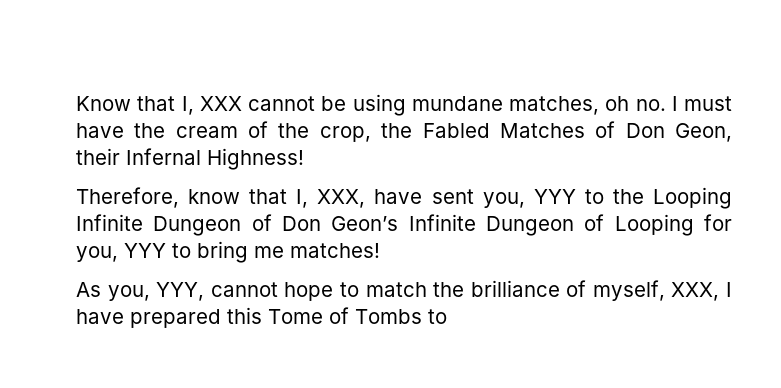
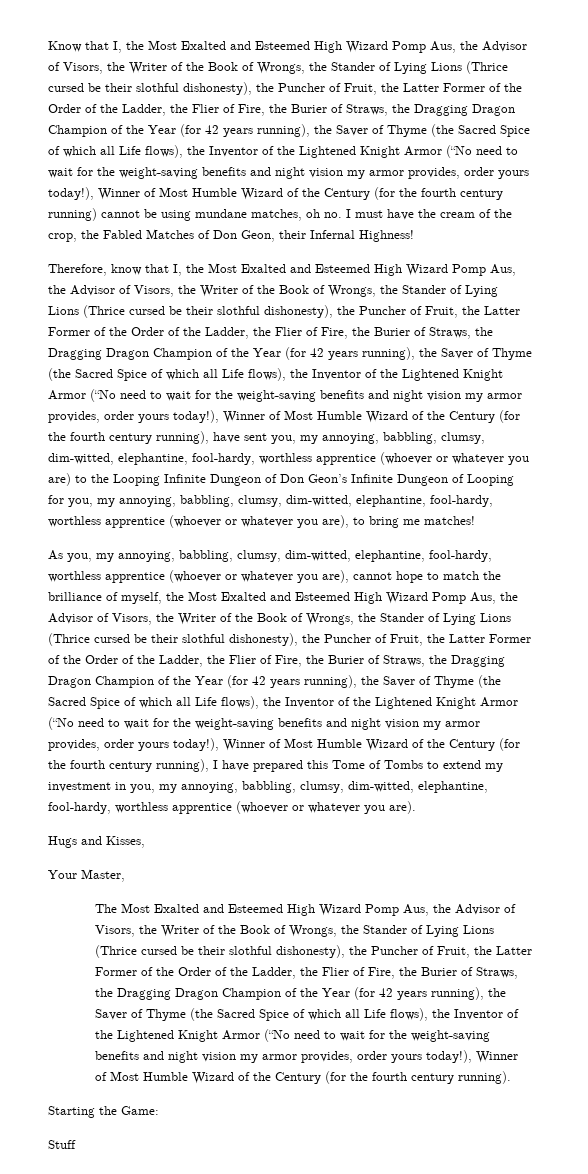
- Know that I, XXX cannot be using mundane matches, oh no. I must have the cream of the crop, the Fabled Matches of Don Geon, their Infernal Highness!
+ Know that I, the Most Exalted and Esteemed High Wizard Pomp Aus, the Advisor of Visors, the Writer of the Book of Wrongs, the Stander of Lying Lions (Thrice cursed be their slothful dishonesty), the Puncher of Fruit, the Latter Former of the Order of the Ladder, the Flier of Fire, the Burier of Straws, the Dragging Dragon Champion of the Year (for 42 years running), the Saver of Thyme (the Sacred Spice of which all Life flows), the Inventor of the Lightened Knight Armor (“No need to wait for the weight-saving benefits and night vision my armor provides, order yours today!), Winner of Most Humble Wizard of the Century (for the fourth century running) cannot be using mundane matches, oh no. I must have the cream of the crop, the Fabled Matches of Don Geon, their Infernal Highness!
- Therefore, know that I, XXX, have sent you, YYY to the Looping Infinite Dungeon of Don Geon’s Infinite Dungeon of Looping for you, YYY to bring me matches!
+ Therefore, know that I, the Most Exalted and Esteemed High Wizard Pomp Aus, the Advisor of Visors, the Writer of the Book of Wrongs, the Stander of Lying Lions (Thrice cursed be their slothful dishonesty), the Puncher of Fruit, the Latter Former of the Order of the Ladder, the Flier of Fire, the Burier of Straws, the Dragging Dragon Champion of the Year (for 42 years running), the Saver of Thyme (the Sacred Spice of which all Life flows), the Inventor of the Lightened Knight Armor (“No need to wait for the weight-saving benefits and night vision my armor provides, order yours today!), Winner of Most Humble Wizard of the Century (for the fourth century running), have sent you, my annoying, babbling, clumsy, dim-witted, elephantine, fool-hardy, worthless apprentice (whoever or whatever you are) to the Looping Infinite Dungeon of Don Geon’s Infinite Dungeon of Looping for you, my annoying, babbling, clumsy, dim-witted, elephantine, fool-hardy, worthless apprentice (whoever or whatever you are), to bring me matches!
- As you, YYY, cannot hope to match the brilliance of myself, XXX, I have prepared this Tome of Tombs to
+ As you, my annoying, babbling, clumsy, dim-witted, elephantine, fool-hardy, worthless apprentice (whoever or whatever you are), cannot hope to match the brilliance of myself, the Most Exalted and Esteemed High Wizard Pomp Aus, the Advisor of Visors, the Writer of the Book of Wrongs, the Stander of Lying Lions (Thrice cursed be their slothful dishonesty), the Puncher of Fruit, the Latter Former of the Order of the Ladder, the Flier of Fire, the Burier of Straws, the Dragging Dragon Champion of the Year (for 42 years running), the Saver of Thyme (the Sacred Spice of which all Life flows), the Inventor of the Lightened Knight Armor (“No need to wait for the weight-saving benefits and night vision my armor provides, order yours today!), Winner of Most Humble Wizard of the Century (for the fourth century running), I have prepared this Tome of Tombs to extend my investment in you, my annoying, babbling, clumsy, dim-witted, elephantine, fool-hardy, worthless apprentice (whoever or whatever you are).
+ Hugs and Kisses,
+ Your Master,
+ The Most Exalted and Esteemed High Wizard Pomp Aus, the Advisor of Visors, the Writer of the Book of Wrongs, the Stander of Lying Lions (Thrice cursed be their slothful dishonesty), the Puncher of Fruit, the Latter Former of the Order of the Ladder, the Flier of Fire, the Burier of Straws, the Dragging Dragon Champion of the Year (for 42 years running), the Saver of Thyme (the Sacred Spice of which all Life flows), the Inventor of the Lightened Knight Armor (“No need to wait for the weight-saving benefits and night vision my armor provides, order yours today!), Winner of Most Humble Wizard of the Century (for the fourth century running).
+ Starting the Game:
+ Stuff

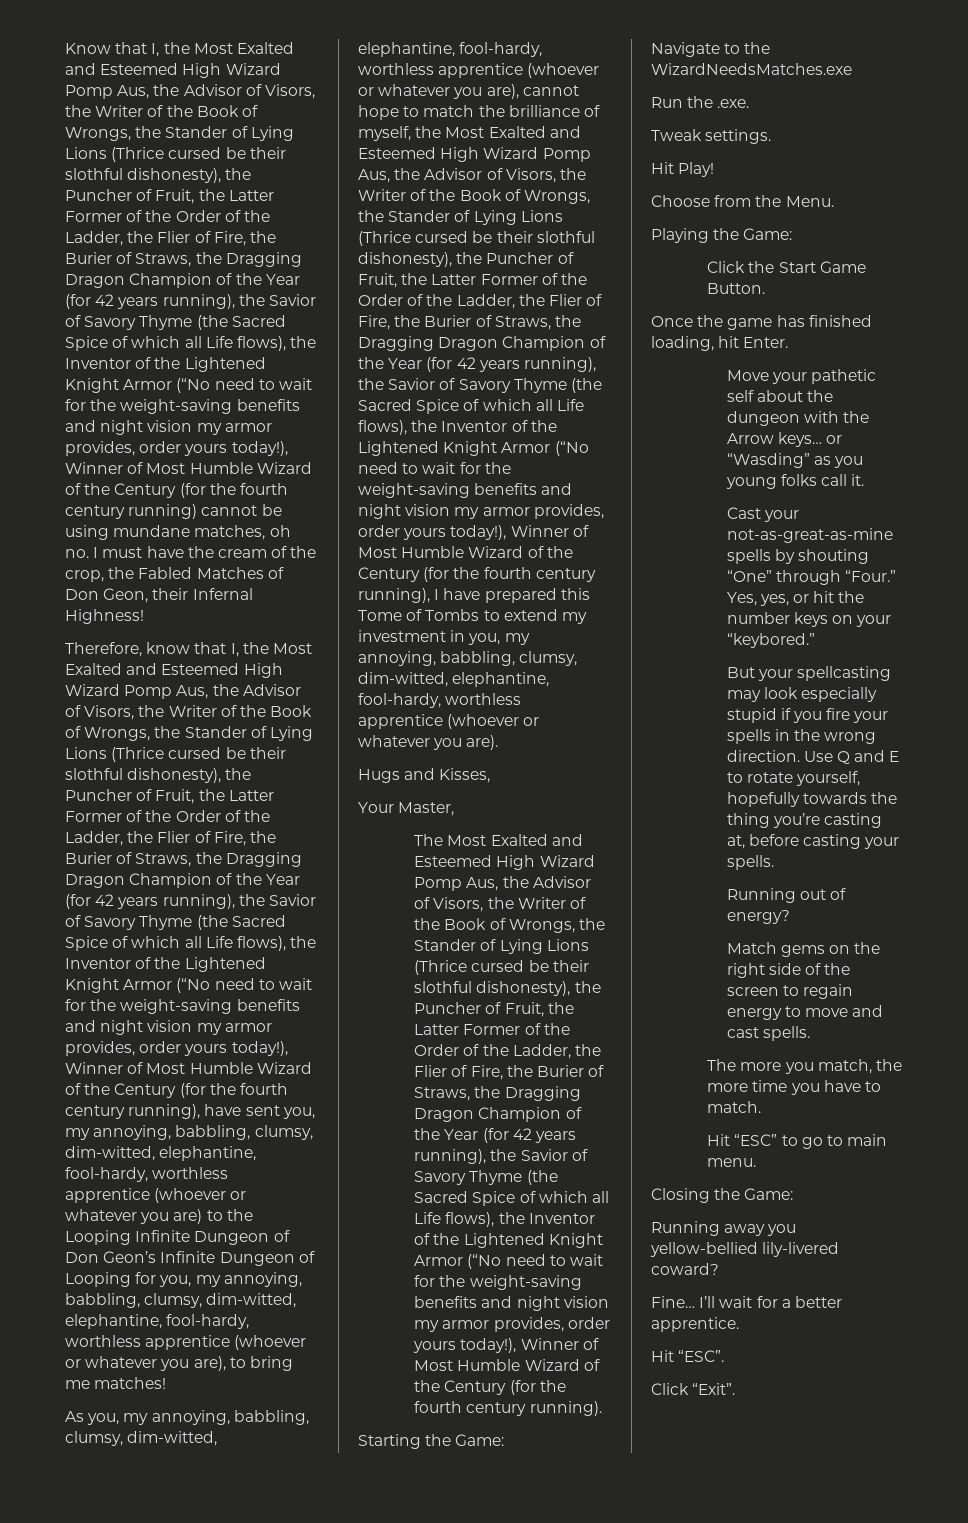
- Know that I, the Most Exalted and Esteemed High Wizard Pomp Aus, the Advisor of Visors, the Writer of the Book of Wrongs, the Stander of Lying Lions (Thrice cursed be their slothful dishonesty), the Puncher of Fruit, the Latter Former of the Order of the Ladder, the Flier of Fire, the Burier of Straws, the Dragging Dragon Champion of the Year (for 42 years running), the Saver of Thyme (the Sacred Spice of which all Life flows), the Inventor of the Lightened Knight Armor (“No need to wait for the weight-saving benefits and night vision my armor provides, order yours today!), Winner of Most Humble Wizard of the Century (for the fourth century running) cannot be using mundane matches, oh no. I must have the cream of the crop, the Fabled Matches of Don Geon, their Infernal Highness!
+ Know that I, the Most Exalted and Esteemed High Wizard Pomp Aus, the Advisor of Visors, the Writer of the Book of Wrongs, the Stander of Lying Lions (Thrice cursed be their slothful dishonesty), the Puncher of Fruit, the Latter Former of the Order of the Ladder, the Flier of Fire, the Burier of Straws, the Dragging Dragon Champion of the Year (for 42 years running), the Savior of Savory Thyme (the Sacred Spice of which all Life flows), the Inventor of the Lightened Knight Armor (“No need to wait for the weight-saving benefits and night vision my armor provides, order yours today!), Winner of Most Humble Wizard of the Century (for the fourth century running) cannot be using mundane matches, oh no. I must have the cream of the crop, the Fabled Matches of Don Geon, their Infernal Highness!
- Therefore, know that I, the Most Exalted and Esteemed High Wizard Pomp Aus, the Advisor of Visors, the Writer of the Book of Wrongs, the Stander of Lying Lions (Thrice cursed be their slothful dishonesty), the Puncher of Fruit, the Latter Former of the Order of the Ladder, the Flier of Fire, the Burier of Straws, the Dragging Dragon Champion of the Year (for 42 years running), the Saver of Thyme (the Sacred Spice of which all Life flows), the Inventor of the Lightened Knight Armor (“No need to wait for the weight-saving benefits and night vision my armor provides, order yours today!), Winner of Most Humble Wizard of the Century (for the fourth century running), have sent you, my annoying, babbling, clumsy, dim-witted, elephantine, fool-hardy, worthless apprentice (whoever or whatever you are) to the Looping Infinite Dungeon of Don Geon’s Infinite Dungeon of Looping for you, my annoying, babbling, clumsy, dim-witted, elephantine, fool-hardy, worthless apprentice (whoever or whatever you are), to bring me matches!
+ Therefore, know that I, the Most Exalted and Esteemed High Wizard Pomp Aus, the Advisor of Visors, the Writer of the Book of Wrongs, the Stander of Lying Lions (Thrice cursed be their slothful dishonesty), the Puncher of Fruit, the Latter Former of the Order of the Ladder, the Flier of Fire, the Burier of Straws, the Dragging Dragon Champion of the Year (for 42 years running), the Savior of Savory Thyme (the Sacred Spice of which all Life flows), the Inventor of the Lightened Knight Armor (“No need to wait for the weight-saving benefits and night vision my armor provides, order yours today!), Winner of Most Humble Wizard of the Century (for the fourth century running), have sent you, my annoying, babbling, clumsy, dim-witted, elephantine, fool-hardy, worthless apprentice (whoever or whatever you are) to the Looping Infinite Dungeon of Don Geon’s Infinite Dungeon of Looping for you, my annoying, babbling, clumsy, dim-witted, elephantine, fool-hardy, worthless apprentice (whoever or whatever you are), to bring me matches!
- As you, my annoying, babbling, clumsy, dim-witted, elephantine, fool-hardy, worthless apprentice (whoever or whatever you are), cannot hope to match the brilliance of myself, the Most Exalted and Esteemed High Wizard Pomp Aus, the Advisor of Visors, the Writer of the Book of Wrongs, the Stander of Lying Lions (Thrice cursed be their slothful dishonesty), the Puncher of Fruit, the Latter Former of the Order of the Ladder, the Flier of Fire, the Burier of Straws, the Dragging Dragon Champion of the Year (for 42 years running), the Saver of Thyme (the Sacred Spice of which all Life flows), the Inventor of the Lightened Knight Armor (“No need to wait for the weight-saving benefits and night vision my armor provides, order yours today!), Winner of Most Humble Wizard of the Century (for the fourth century running), I have prepared this Tome of Tombs to extend my investment in you, my annoying, babbling, clumsy, dim-witted, elephantine, fool-hardy, worthless apprentice (whoever or whatever you are).
+ As you, my annoying, babbling, clumsy, dim-witted, elephantine, fool-hardy, worthless apprentice (whoever or whatever you are), cannot hope to match the brilliance of myself, the Most Exalted and Esteemed High Wizard Pomp Aus, the Advisor of Visors, the Writer of the Book of Wrongs, the Stander of Lying Lions (Thrice cursed be their slothful dishonesty), the Puncher of Fruit, the Latter Former of the Order of the Ladder, the Flier of Fire, the Burier of Straws, the Dragging Dragon Champion of the Year (for 42 years running), the Savior of Savory Thyme (the Sacred Spice of which all Life flows), the Inventor of the Lightened Knight Armor (“No need to wait for the weight-saving benefits and night vision my armor provides, order yours today!), Winner of Most Humble Wizard of the Century (for the fourth century running), I have prepared this Tome of Tombs to extend my investment in you, my annoying, babbling, clumsy, dim-witted, elephantine, fool-hardy, worthless apprentice (whoever or whatever you are).
- The Most Exalted and Esteemed High Wizard Pomp Aus, the Advisor of Visors, the Writer of the Book of Wrongs, the Stander of Lying Lions (Thrice cursed be their slothful dishonesty), the Puncher of Fruit, the Latter Former of the Order of the Ladder, the Flier of Fire, the Burier of Straws, the Dragging Dragon Champion of the Year (for 42 years running), the Saver of Thyme (the Sacred Spice of which all Life flows), the Inventor of the Lightened Knight Armor (“No need to wait for the weight-saving benefits and night vision my armor provides, order yours today!), Winner of Most Humble Wizard of the Century (for the fourth century running).
+ The Most Exalted and Esteemed High Wizard Pomp Aus, the Advisor of Visors, the Writer of the Book of Wrongs, the Stander of Lying Lions (Thrice cursed be their slothful dishonesty), the Puncher of Fruit, the Latter Former of the Order of the Ladder, the Flier of Fire, the Burier of Straws, the Dragging Dragon Champion of the Year (for 42 years running), the Savior of Savory Thyme (the Sacred Spice of which all Life flows), the Inventor of the Lightened Knight Armor (“No need to wait for the weight-saving benefits and night vision my armor provides, order yours today!), Winner of Most Humble Wizard of the Century (for the fourth century running).
- Stuff
+ Navigate to the WizardNeedsMatches.exe
+ Run the .exe.
+ Tweak settings.
+ Hit Play!
+ Choose from the Menu.
+ Playing the Game:
+ Click the Start Game Button.
+ Once the game has finished loading, hit Enter.
+ Move your pathetic self about the dungeon with the Arrow keys… or “Wasding” as you young folks call it.
+ Cast your not-as-great-as-mine spells by shouting “One” through “Four.” Yes, yes, or hit the number keys on your “keybored.”
+ But your spellcasting may look especially stupid if you fire your spells in the wrong direction. Use Q and E to rotate yourself, hopefully towards the thing you’re casting at, before casting your spells.
+ Running out of energy?
+ Match gems on the right side of the screen to regain energy to move and cast spells.
+ The more you match, the more time you have to match.
+ Hit “ESC” to go to main menu.
+ Closing the Game:
+ Running away you yellow-bellied lily-livered coward?
+ Fine… I’ll wait for a better apprentice.
+ Hit “ESC”.
+ Click “Exit”.

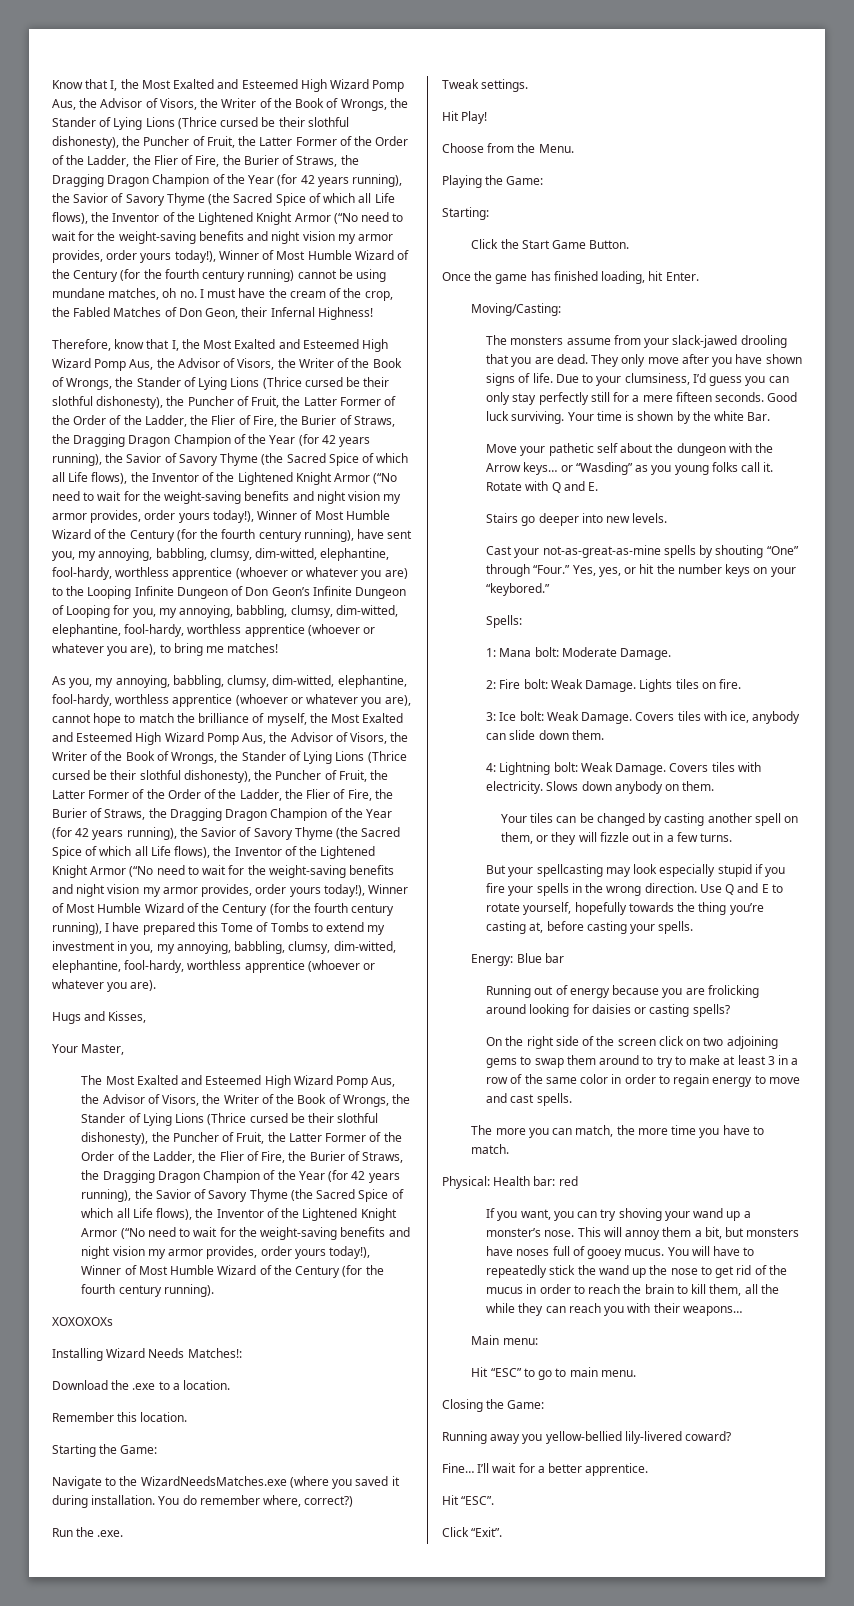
+ XOXOXOXs
+ Installing Wizard Needs Matches!:
+ Download the .exe to a location.
+ Remember this location.
- Navigate to the WizardNeedsMatches.exe
+ Navigate to the WizardNeedsMatches.exe (where you saved it during installation. You do remember where, correct?)
+ Starting:
+ Moving/Casting:
+ The monsters assume from your slack-jawed drooling that you are dead. They only move after you have shown signs of life. Due to your clumsiness, I’d guess you can only stay perfectly still for a mere fifteen seconds. Good luck surviving. Your time is shown by the white Bar.
+ Rotate with Q and E.
+ Stairs go deeper into new levels.
+ Spells:
+ 1: Mana bolt: Moderate Damage.
+ 2: Fire bolt: Weak Damage. Lights tiles on fire.
+ 3: Ice bolt: Weak Damage. Covers tiles with ice, anybody can slide down them.
+ 4: Lightning bolt: Weak Damage. Covers tiles with electricity. Slows down anybody on them.
+ Your tiles can be changed by casting another spell on them, or they will fizzle out in a few turns.
+ Energy: Blue bar
- Running out of energy?
- Match gems on the right side of the screen to regain energy to move and cast spells.
+ Running out of energy because you are frolicking around looking for daisies or casting spells?
+ On the right side of the screen click on two adjoining gems to swap them around to try to make at least 3 in a row of the same color in order to regain energy to move and cast spells.
- The more you match, the more time you have to match.
+ The more you can match, the more time you have to match.
+ Physical: Health bar: red
+ If you want, you can try shoving your wand up a monster’s nose. This will annoy them a bit, but monsters have noses full of gooey mucus. You will have to repeatedly stick the wand up the nose to get rid of the mucus in order to reach the brain to kill them, all the while they can reach you with their weapons…
+ Main menu:

